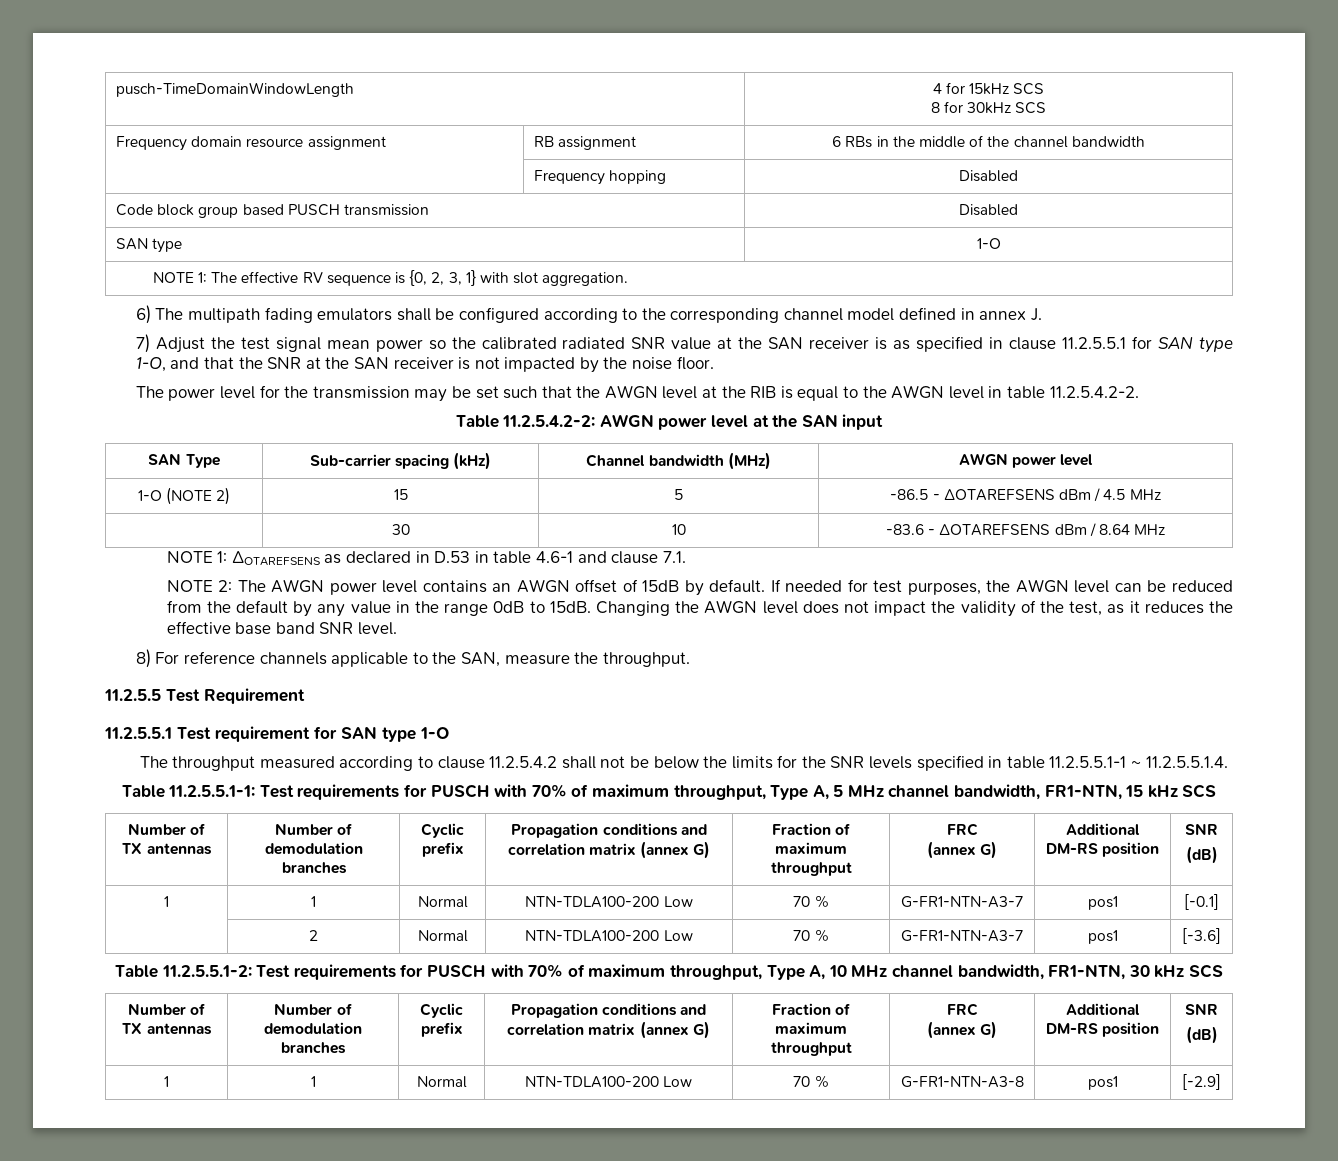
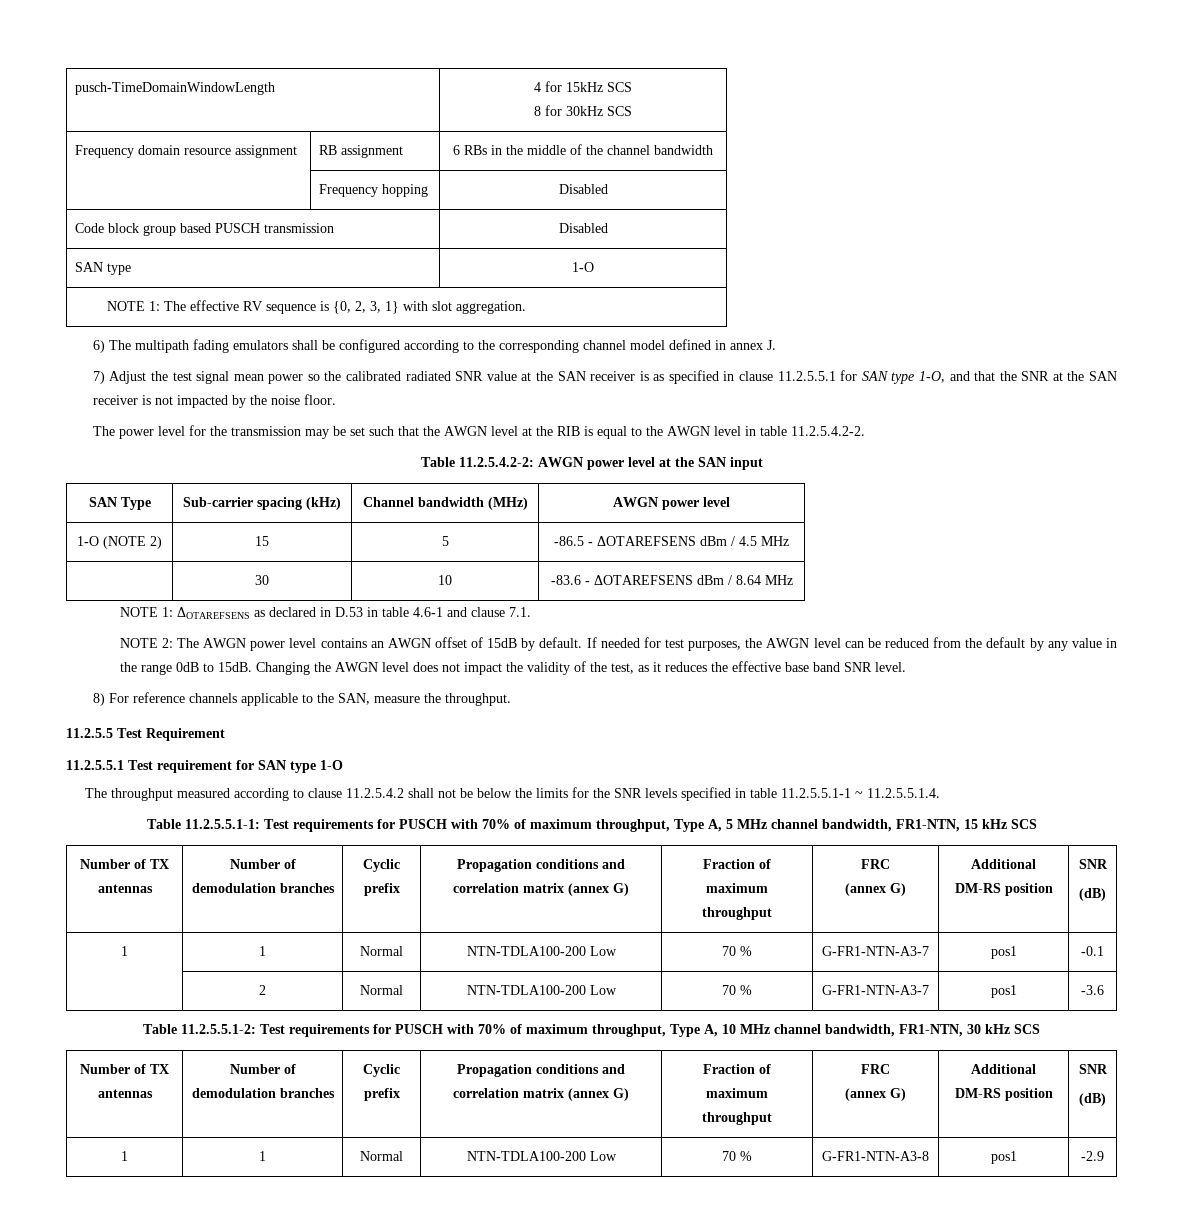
- 1 | 1 | Normal | NTN-TDLA100-200 Low | 70 % | G-FR1-NTN-A3-7 | pos1 | [-0.1]
+ 1 | 1 | Normal | NTN-TDLA100-200 Low | 70 % | G-FR1-NTN-A3-7 | pos1 | -0.1
- | 2 | Normal | NTN-TDLA100-200 Low | 70 % | G-FR1-NTN-A3-7 | pos1 | [-3.6]
+ | 2 | Normal | NTN-TDLA100-200 Low | 70 % | G-FR1-NTN-A3-7 | pos1 | -3.6
- 1 | 1 | Normal | NTN-TDLA100-200 Low | 70 % | G-FR1-NTN-A3-8 | pos1 | [-2.9]
+ 1 | 1 | Normal | NTN-TDLA100-200 Low | 70 % | G-FR1-NTN-A3-8 | pos1 | -2.9

